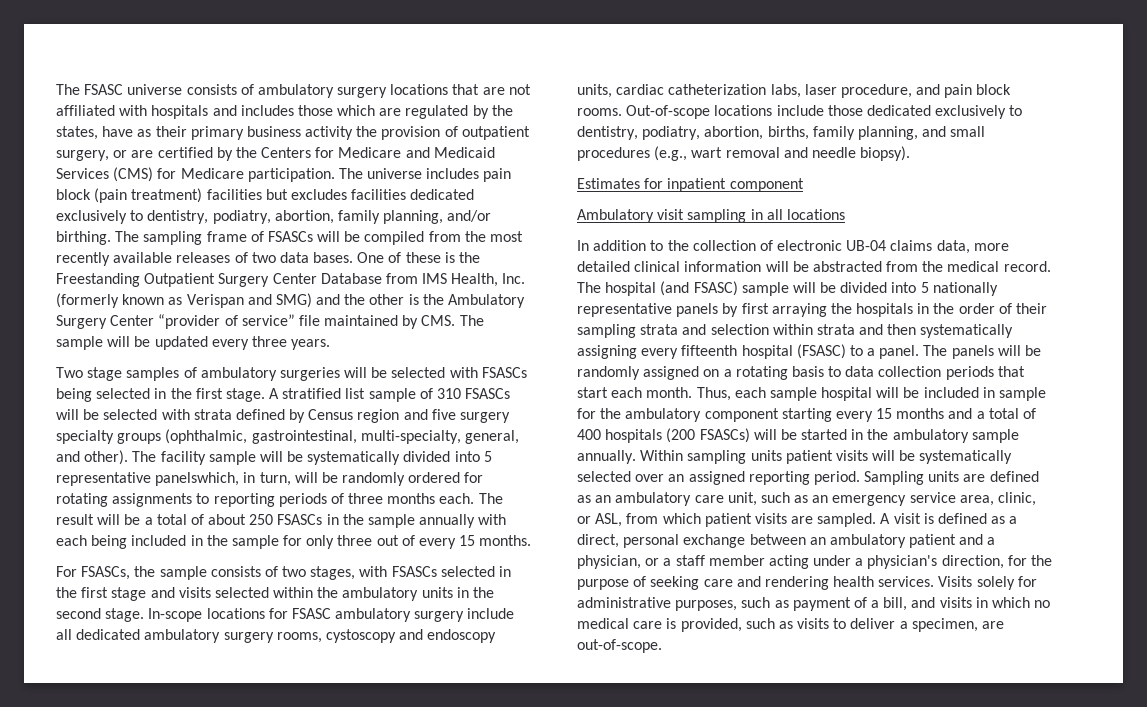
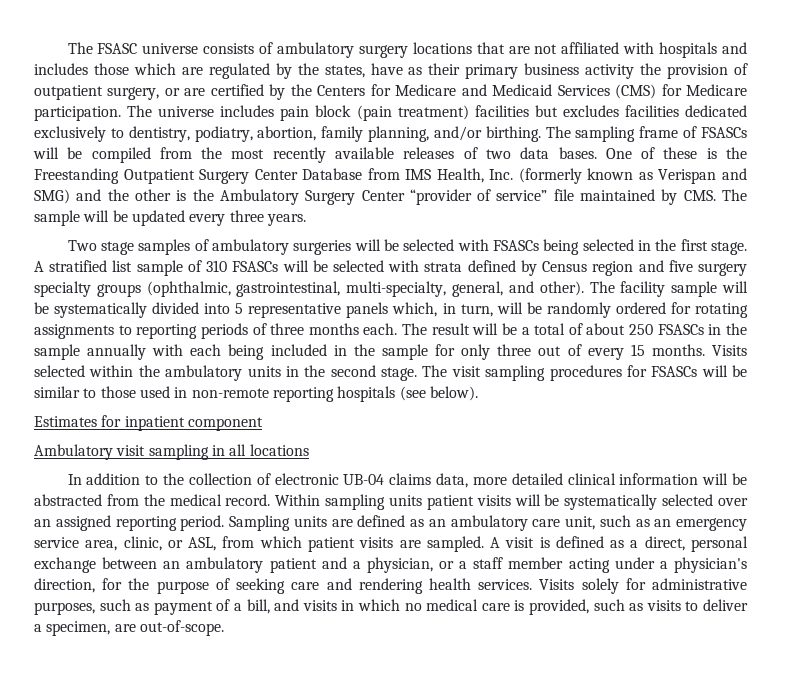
- The facility sample will be systematically divided into 5 representative panelswhich, in turn, will be randomly ordered for rotating assignments to reporting periods of three months each.
+ The facility sample will be systematically divided into 5 representative panels which, in turn, will be randomly ordered for rotating assignments to reporting periods of three months each.
- The result will be a total of about 250 FSASCs in the sample annually with each being included in the sample for only three out of every 15 months.
- For FSASCs, the sample consists of two stages, with FSASCs selected in the first stage and visits selected within the ambulatory units in the second stage.
+ The result will be a total of about 250 FSASCs in the sample annually with each being included in the sample for only three out of every 15 months. Visits selected within the ambulatory units in the second stage.
- In-scope locations for FSASC ambulatory surgery include all dedicated ambulatory surgery rooms, cystoscopy and endoscopy units, cardiac catheterization labs, laser procedure, and pain block rooms. Out-of-scope locations include those dedicated exclusively to dentistry, podiatry, abortion, births, family planning, and small procedures (e.g., wart removal and needle biopsy).
+ The visit sampling procedures for FSASCs will be similar to those used in non-remote reporting hospitals (see below).
- The hospital (and FSASC) sample will be divided into 5 nationally representative panels by first arraying the hospitals in the order of their sampling strata and selection within strata and then systematically assigning every fifteenth hospital (FSASC) to a panel. The panels will be randomly assigned on a rotating basis to data collection periods that start each month. Thus, each sample hospital will be included in sample for the ambulatory component starting every 15 months and a total of 400 hospitals (200 FSASCs) will be started in the ambulatory sample annually.

